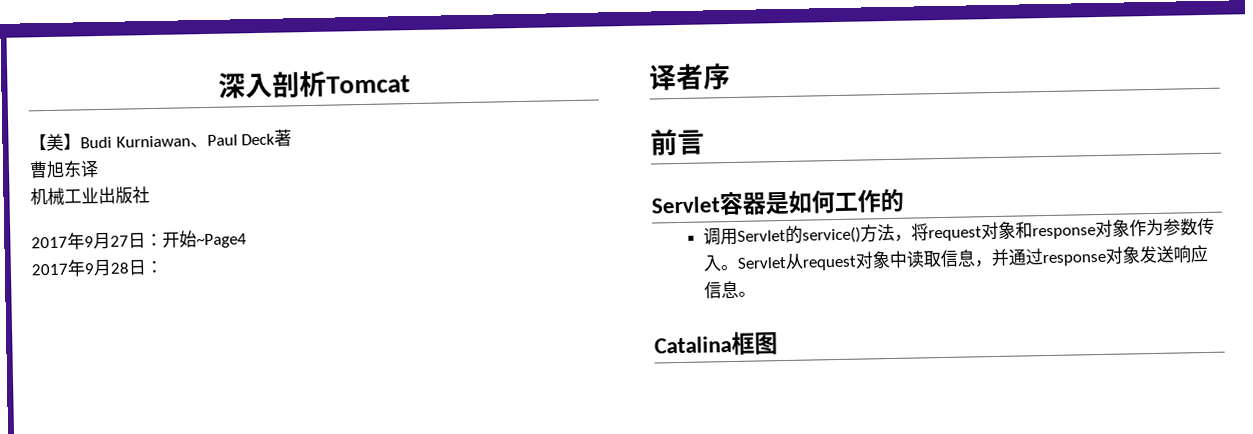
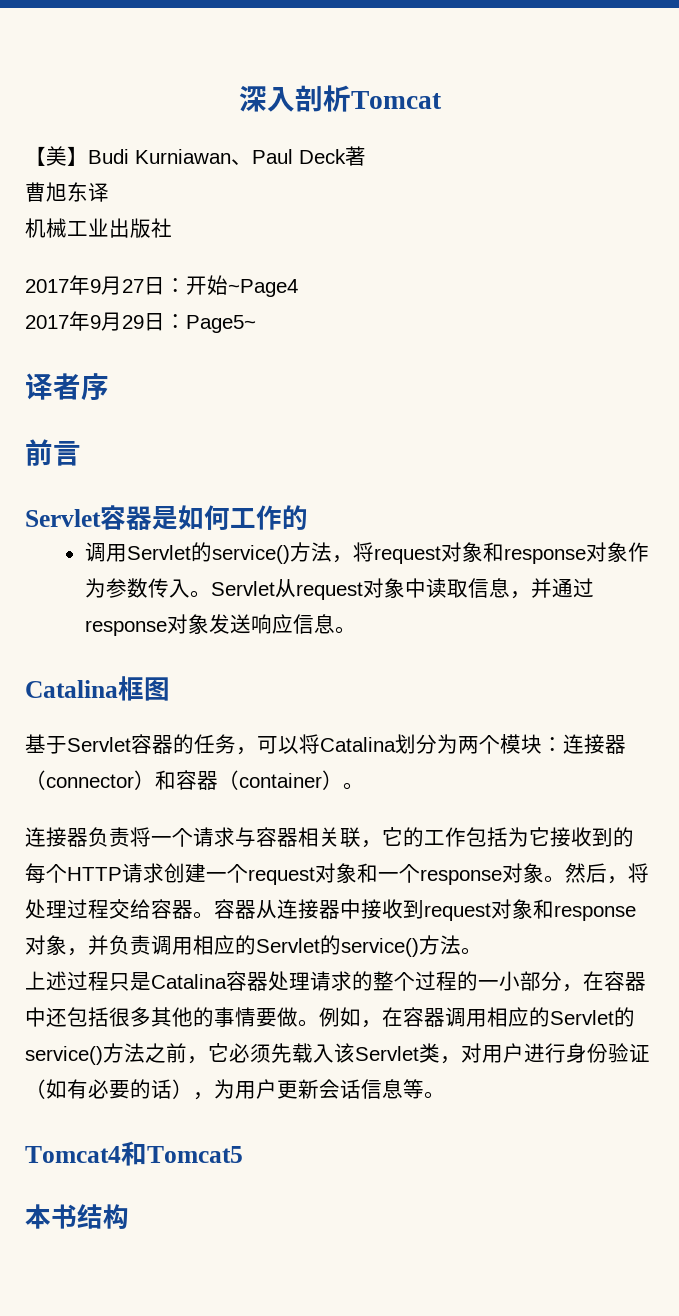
- 2017年9月28日：
+ 2017年9月29日：Page5~
+ 基于Servlet容器的任务，可以将Catalina划分为两个模块：连接器（connector）和容器（container）。
+ 连接器负责将一个请求与容器相关联，它的工作包括为它接收到的每个HTTP请求创建一个request对象和一个response对象。然后，将处理过程交给容器。容器从连接器中接收到request对象和response对象，并负责调用相应的Servlet的service()方法。
+ 上述过程只是Catalina容器处理请求的整个过程的一小部分，在容器中还包括很多其他的事情要做。例如，在容器调用相应的Servlet的service()方法之前，它必须先载入该Servlet类，对用户进行身份验证（如有必要的话），为用户更新会话信息等。
+ Tomcat4和Tomcat5
+ 本书结构

